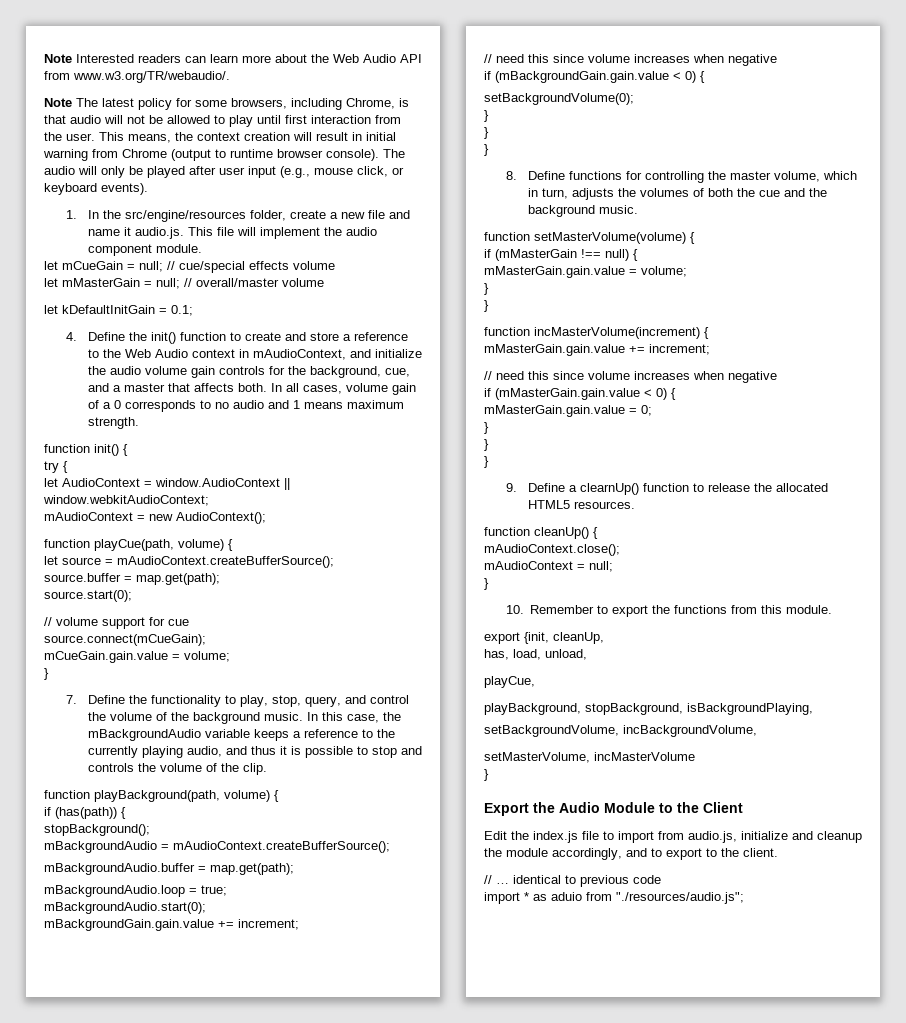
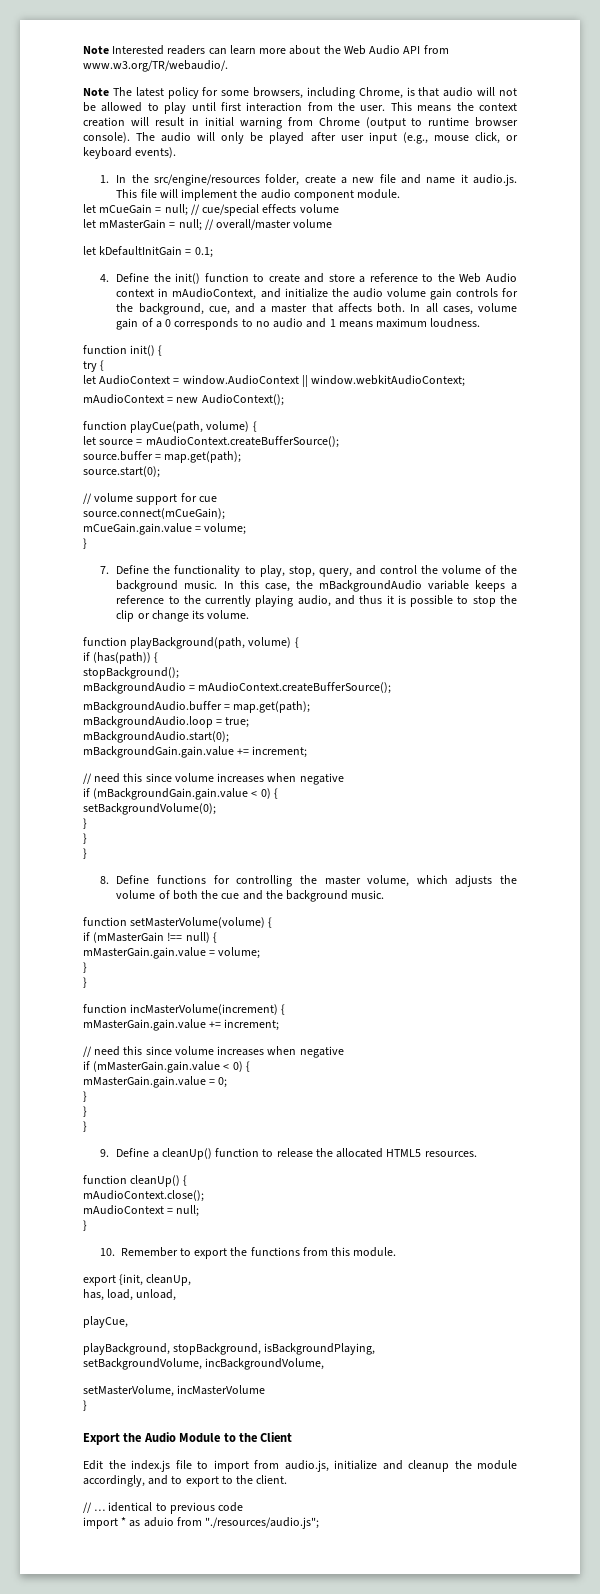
- This means, the context creation will result in initial warning from Chrome (output to runtime browser console).
+ This means the context creation will result in initial warning from Chrome (output to runtime browser console).
- In all cases, volume gain of a 0 corresponds to no audio and 1 means maximum strength.
+ In all cases, volume gain of a 0 corresponds to no audio and 1 means maximum loudness.
- In this case, the mBackgroundAudio variable keeps a reference to the currently playing audio, and thus it is possible to stop and controls the volume of the clip.
+ In this case, the mBackgroundAudio variable keeps a reference to the currently playing audio, and thus it is possible to stop the clip or change its volume.
- 8. Define functions for controlling the master volume, which in turn, adjusts the volumes of both the cue and the background music.
+ 8. Define functions for controlling the master volume, which adjusts the volume of both the cue and the background music.
- 9. Define a clearnUp() function to release the allocated HTML5 resources.
+ 9. Define a cleanUp() function to release the allocated HTML5 resources.

